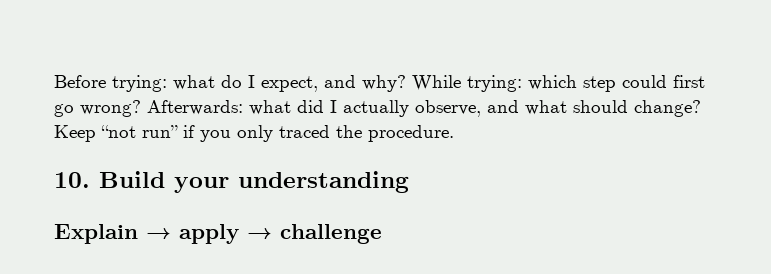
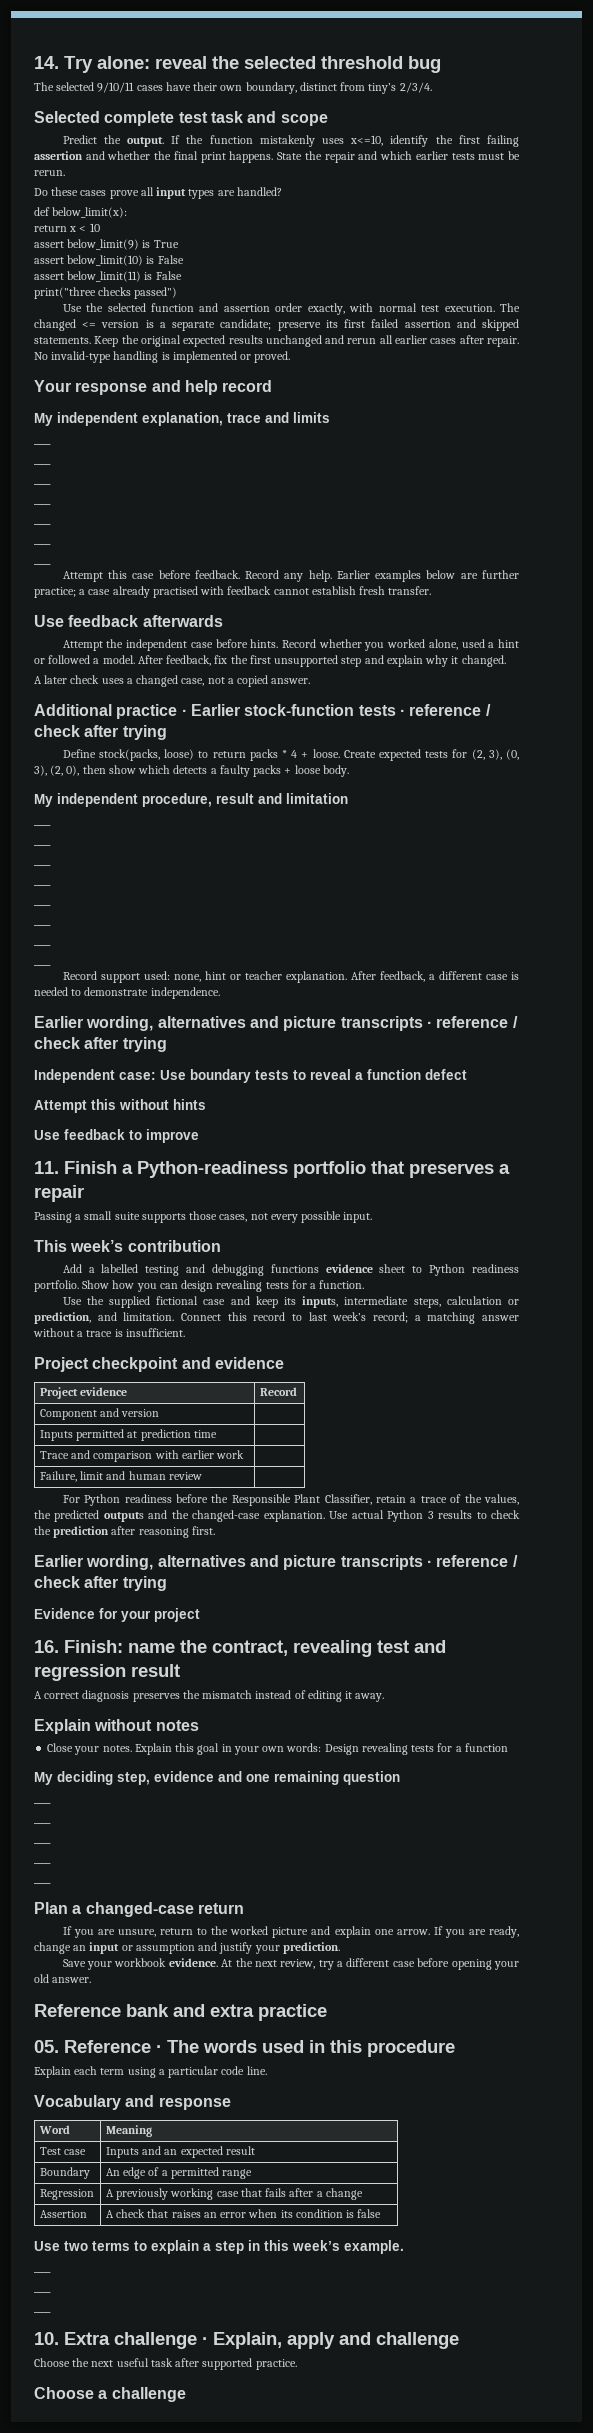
- Before trying: what do I expect, and why? While trying: which step could first go wrong? Afterwards: what did I actually observe, and what should change? Keep “not run” if you only traced the procedure.
- 10. Build your understanding
- Explain → apply → challenge
+ 14. Try alone: reveal the selected threshold bug
+ The selected 9/10/11 cases have their own boundary, distinct from tiny’s 2/3/4.
+ Selected complete test task and scope
+ Predict the output. If the function mistakenly uses x<=10, identify the first failing assertion and whether the final print happens. State the repair and which earlier tests must be rerun.
+ Do these cases prove all input types are handled?
+ def below_limit(x):
+ return x < 10
+ assert below_limit(9) is True
+ assert below_limit(10) is False
+ assert below_limit(11) is False
+ print("three checks passed")
+ Use the selected function and assertion order exactly, with normal test execution. The changed <= version is a separate candidate; preserve its first failed assertion and skipped statements. Keep the original expected results unchanged and rerun all earlier cases after repair. No invalid-type handling is implemented or proved.
+ Your response and help record
+ My independent explanation, trace and limits
+ ____
+ ____
+ ____
+ ____
+ ____
+ ____
+ ____
+ Attempt this case before feedback. Record any help. Earlier examples below are further practice; a case already practised with feedback cannot establish fresh transfer.
+ Use feedback afterwards
+ Attempt the independent case before hints. Record whether you worked alone, used a hint or followed a model. After feedback, fix the first unsupported step and explain why it changed.
+ A later check uses a changed case, not a copied answer.
+ Additional practice · Earlier stock-function tests · reference / check after trying
+ Define stock(packs, loose) to return packs * 4 + loose. Create expected tests for (2, 3), (0, 3), (2, 0), then show which detects a faulty packs + loose body.
+ My independent procedure, result and limitation
+ ____
+ ____
+ ____
+ ____
+ ____
+ ____
+ ____
+ ____
+ Record support used: none, hint or teacher explanation. After feedback, a different case is needed to demonstrate independence.
+ Earlier wording, alternatives and picture transcripts · reference / check after trying
+ Independent case: Use boundary tests to reveal a function defect
+ Attempt this without hints
+ Use feedback to improve
+ 11. Finish a Python-readiness portfolio that preserves a repair
+ Passing a small suite supports those cases, not every possible input.
+ This week’s contribution
+ Add a labelled testing and debugging functions evidence sheet to Python readiness portfolio. Show how you can design revealing tests for a function.
+ Use the supplied fictional case and keep its inputs, intermediate steps, calculation or prediction, and limitation. Connect this record to last week’s record; a matching answer without a trace is insufficient.
+ Project checkpoint and evidence
+ Project evidence | Record
+ Component and version |
+ Inputs permitted at prediction time |
+ Trace and comparison with earlier work |
+ Failure, limit and human review |
+ For Python readiness before the Responsible Plant Classifier, retain a trace of the values, the predicted outputs and the changed-case explanation. Use actual Python 3 results to check the prediction after reasoning first.
+ Earlier wording, alternatives and picture transcripts · reference / check after trying
+ Evidence for your project
+ 16. Finish: name the contract, revealing test and regression result
+ A correct diagnosis preserves the mismatch instead of editing it away.
+ Explain without notes
+ Close your notes. Explain this goal in your own words: Design revealing tests for a function
+ My deciding step, evidence and one remaining question
+ ____
+ ____
+ ____
+ ____
+ ____
+ Plan a changed-case return
+ If you are unsure, return to the worked picture and explain one arrow. If you are ready, change an input or assumption and justify your prediction.
+ Save your workbook evidence. At the next review, try a different case before opening your old answer.
+ Reference bank and extra practice
+ 05. Reference · The words used in this procedure
+ Explain each term using a particular code line.
+ Vocabulary and response
+ Word | Meaning
+ Test case | Inputs and an expected result
+ Boundary | An edge of a permitted range
+ Regression | A previously working case that fails after a change
+ Assertion | A check that raises an error when its condition is false
+ Use two terms to explain a step in this week’s example.
+ ____
+ ____
+ ____
+ 10. Extra challenge · Explain, apply and challenge
+ Choose the next useful task after supported practice.
+ Choose a challenge

